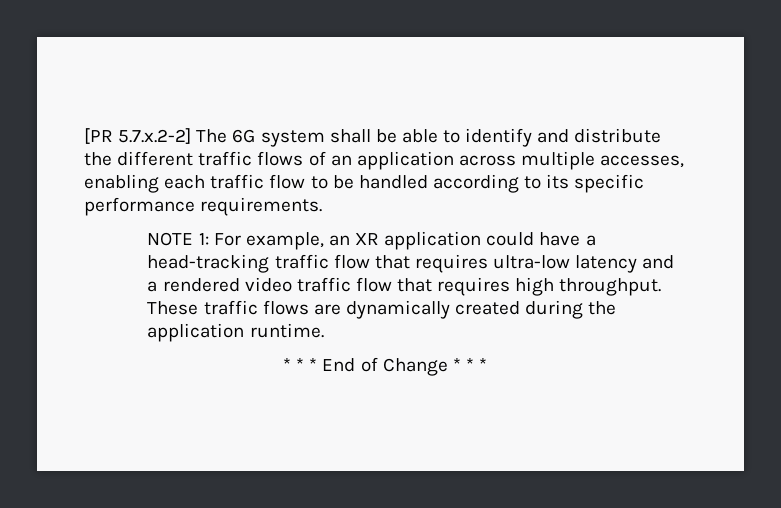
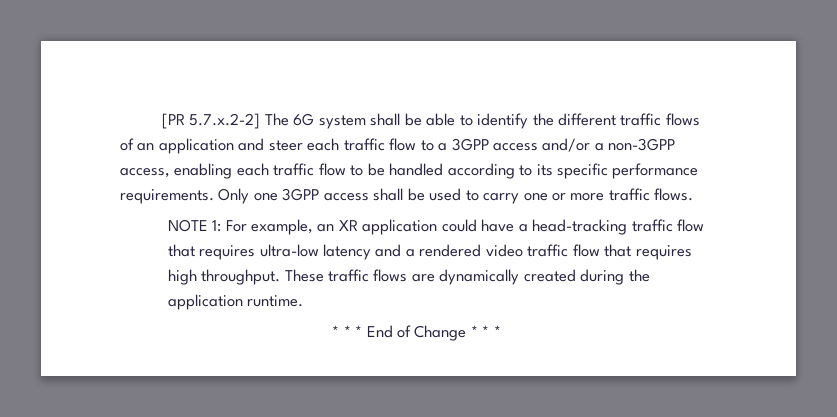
- [PR 5.7.x.2-2] The 6G system shall be able to identify and distribute the different traffic flows of an application across multiple accesses, enabling each traffic flow to be handled according to its specific performance requirements.
+ [PR 5.7.x.2-2] The 6G system shall be able to identify the different traffic flows of an application and steer each traffic flow to a 3GPP access and/or a non-3GPP access, enabling each traffic flow to be handled according to its specific performance requirements. Only one 3GPP access shall be used to carry one or more traffic flows.

